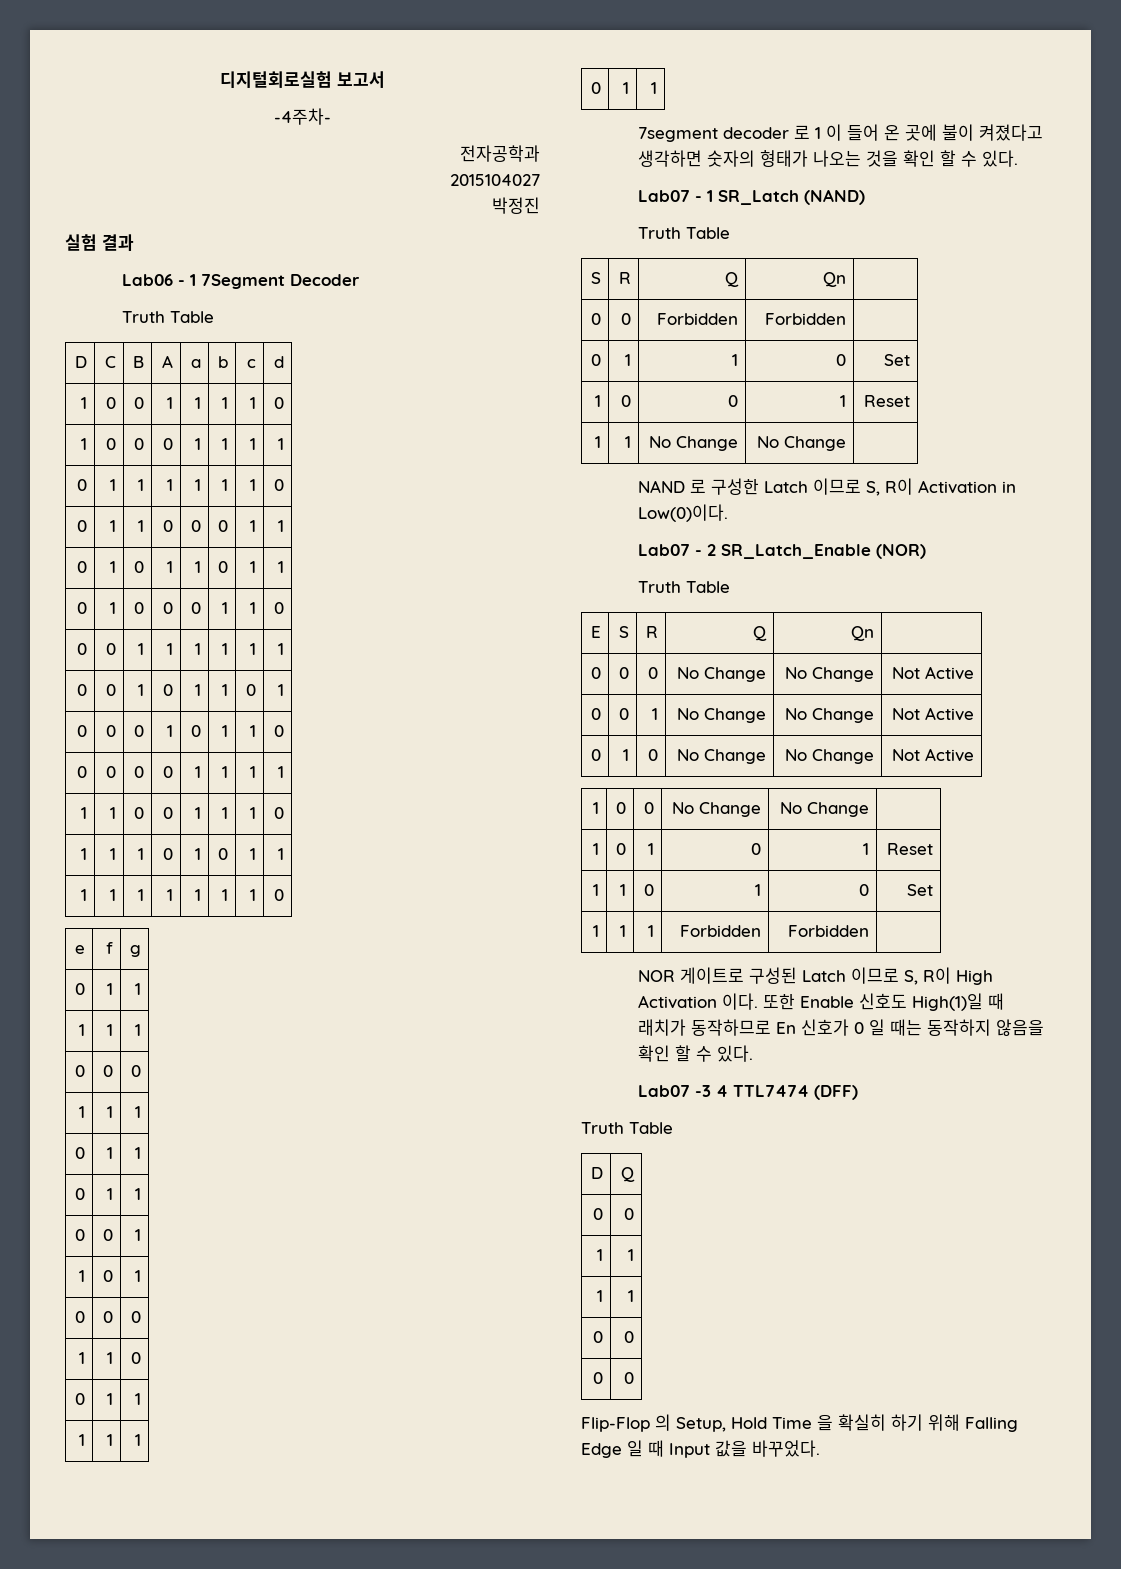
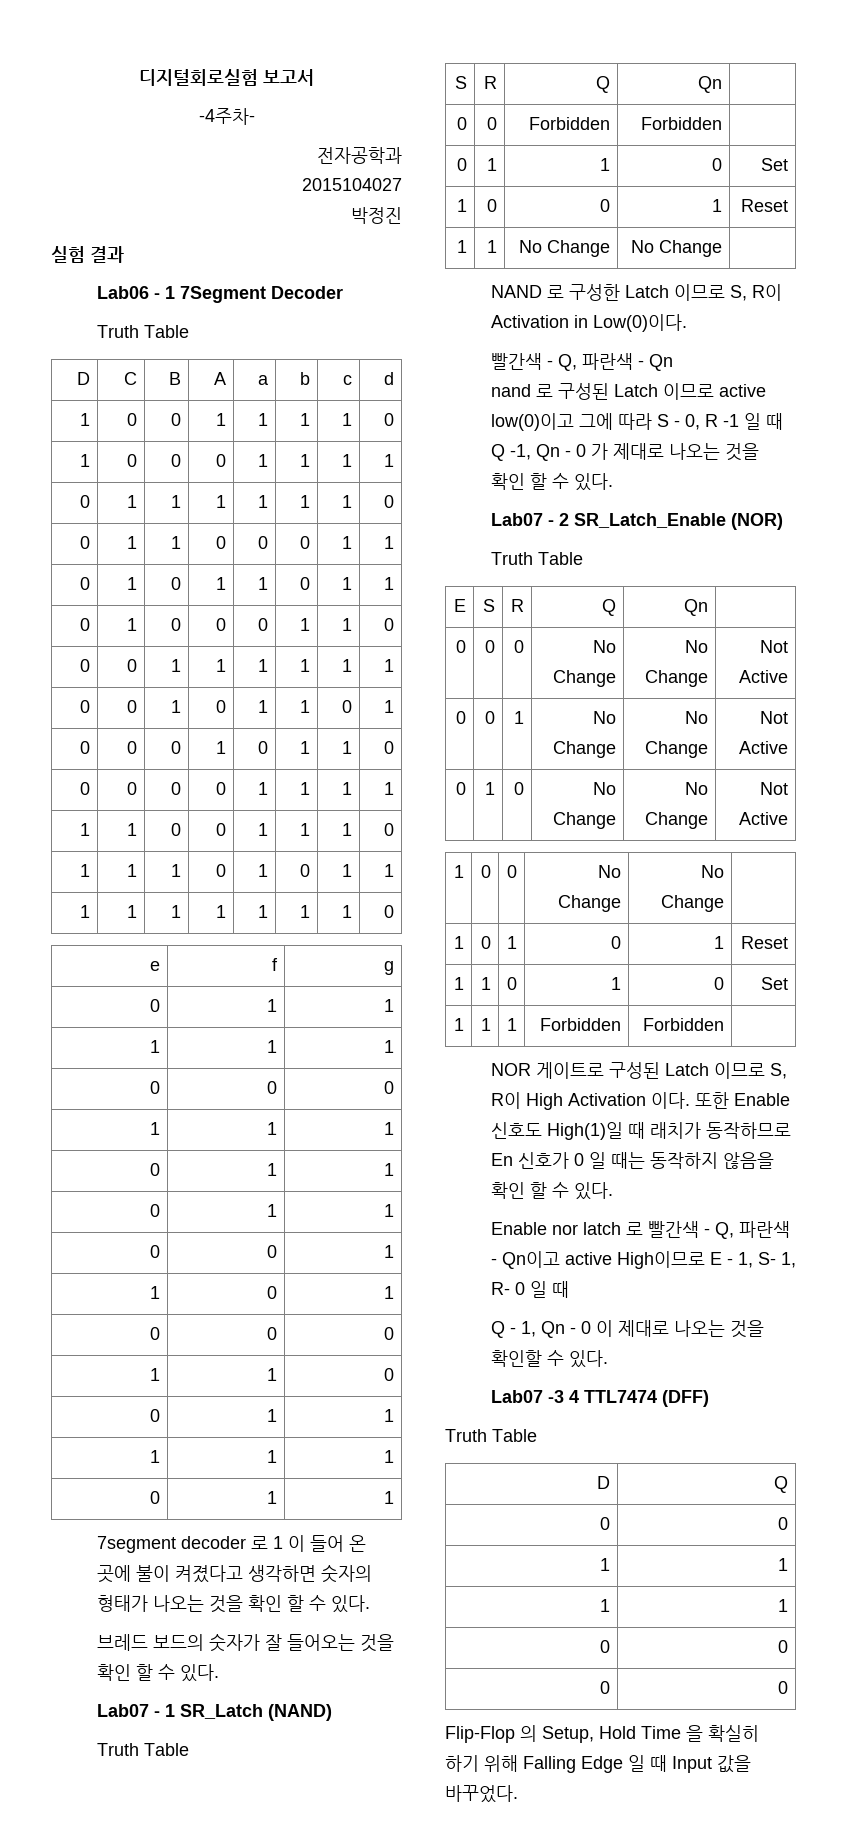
+ 브레드 보드의 숫자가 잘 들어오는 것을 확인 할 수 있다.
+ 빨간색 - Q, 파란색 - Qn
+ nand 로 구성된 Latch 이므로 active low(0)이고 그에 따라 S - 0, R -1 일 때 Q -1, Qn - 0 가 제대로 나오는 것을 확인 할 수 있다.
+ Enable nor latch 로 빨간색 - Q, 파란색 - Qn이고 active High이므로 E - 1, S- 1, R- 0 일 때
+ Q - 1, Qn - 0 이 제대로 나오는 것을 확인할 수 있다.

